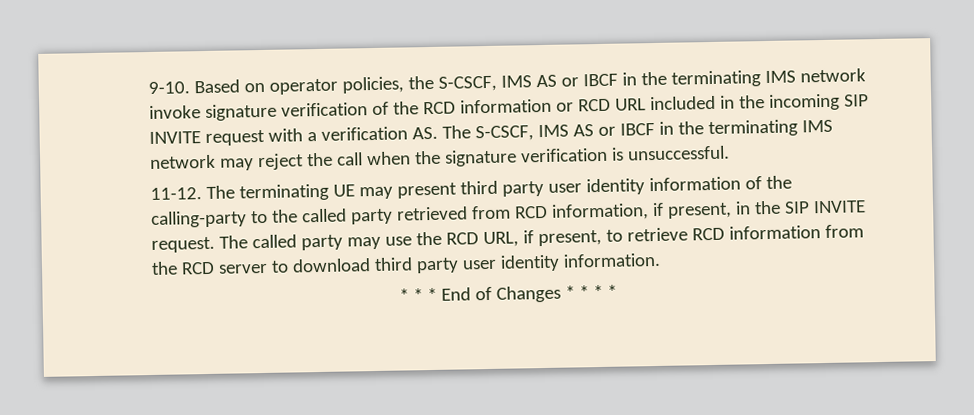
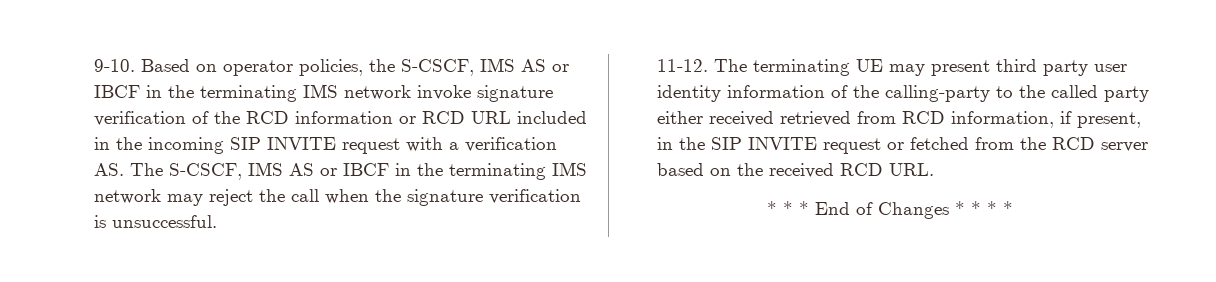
- The terminating UE may present third party user identity information of the calling-party to the called party retrieved from RCD information, if present, in the SIP INVITE request. The called party may use the RCD URL, if present, to retrieve RCD information from the RCD server to download third party user identity information.
+ The terminating UE may present third party user identity information of the calling-party to the called party either received retrieved from RCD information, if present, in the SIP INVITE request or fetched from the RCD server based on the received RCD URL.

